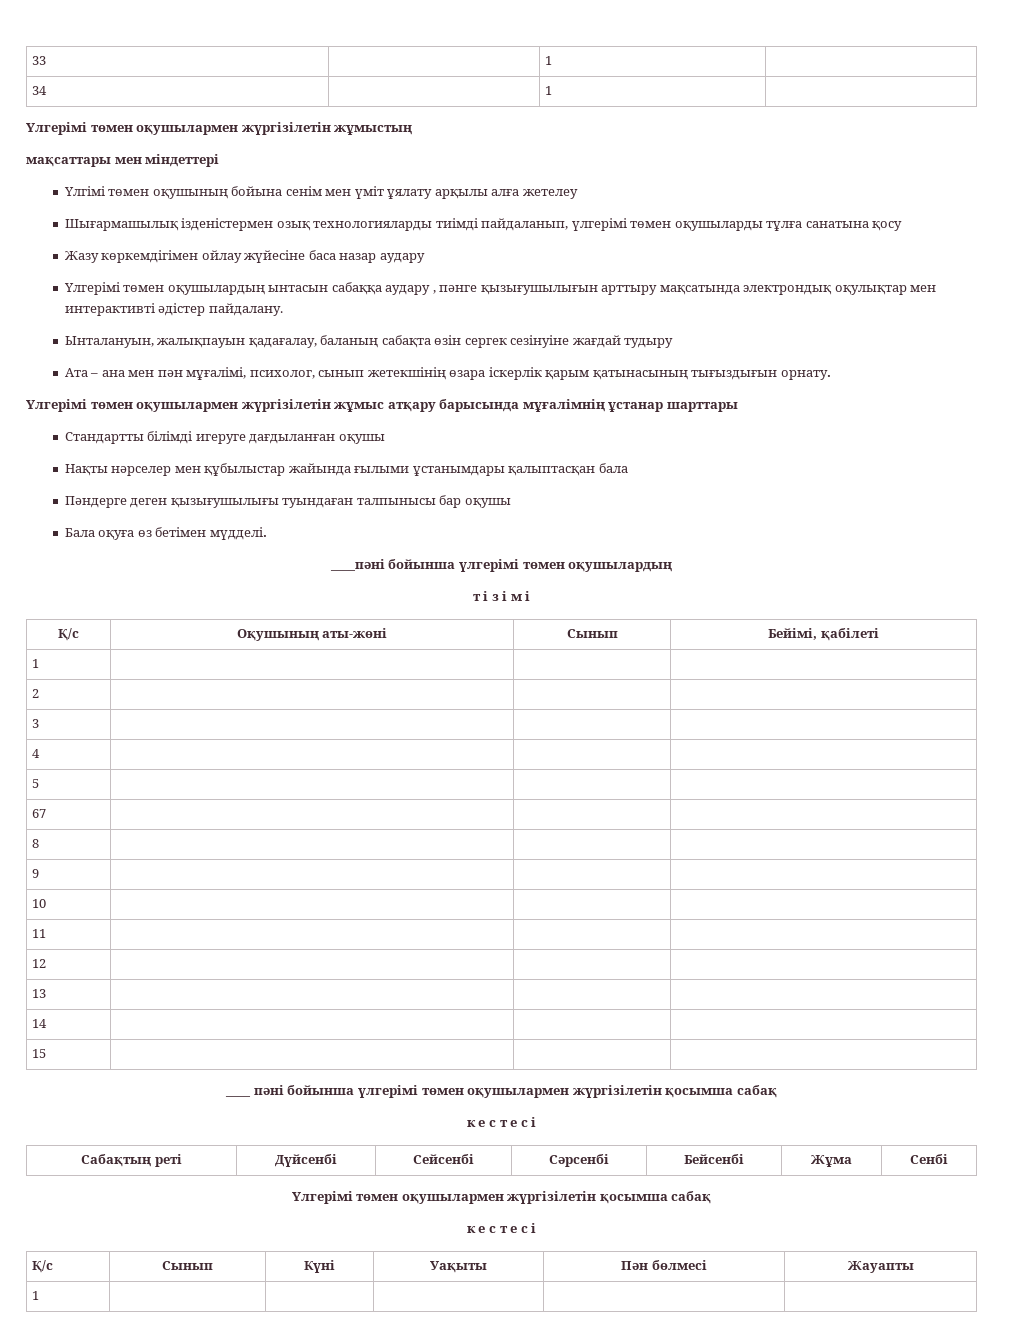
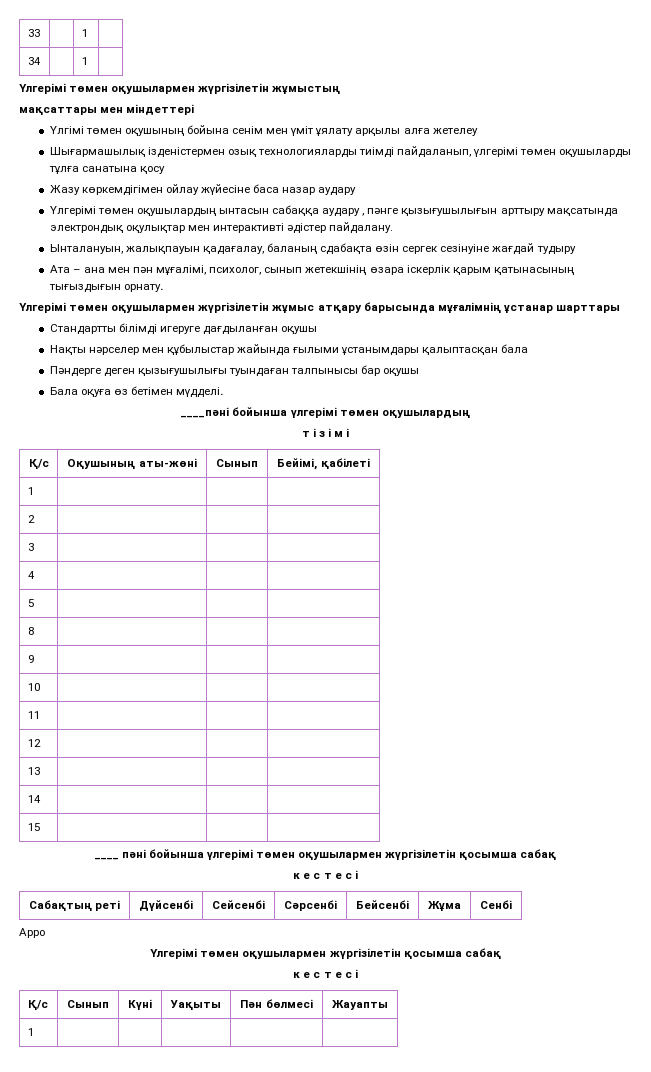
- Ынталануын, жалықпауын қадағалау, баланың сабақта өзін сергек сезінуіне жағдай тудыру
+ Ынталануын, жалықпауын қадағалау, баланың сдабақта өзін сергек сезінуіне жағдай тудыру
- 67 | | |
+ Арро

